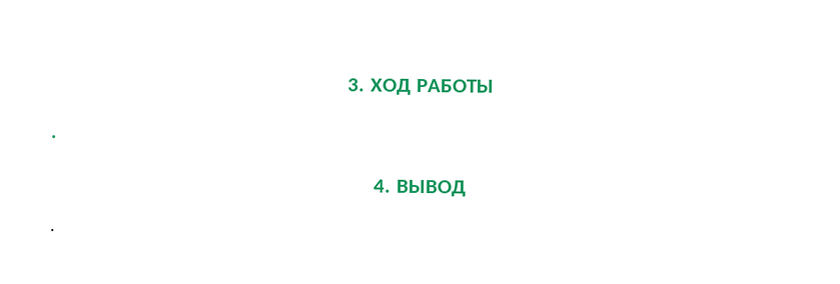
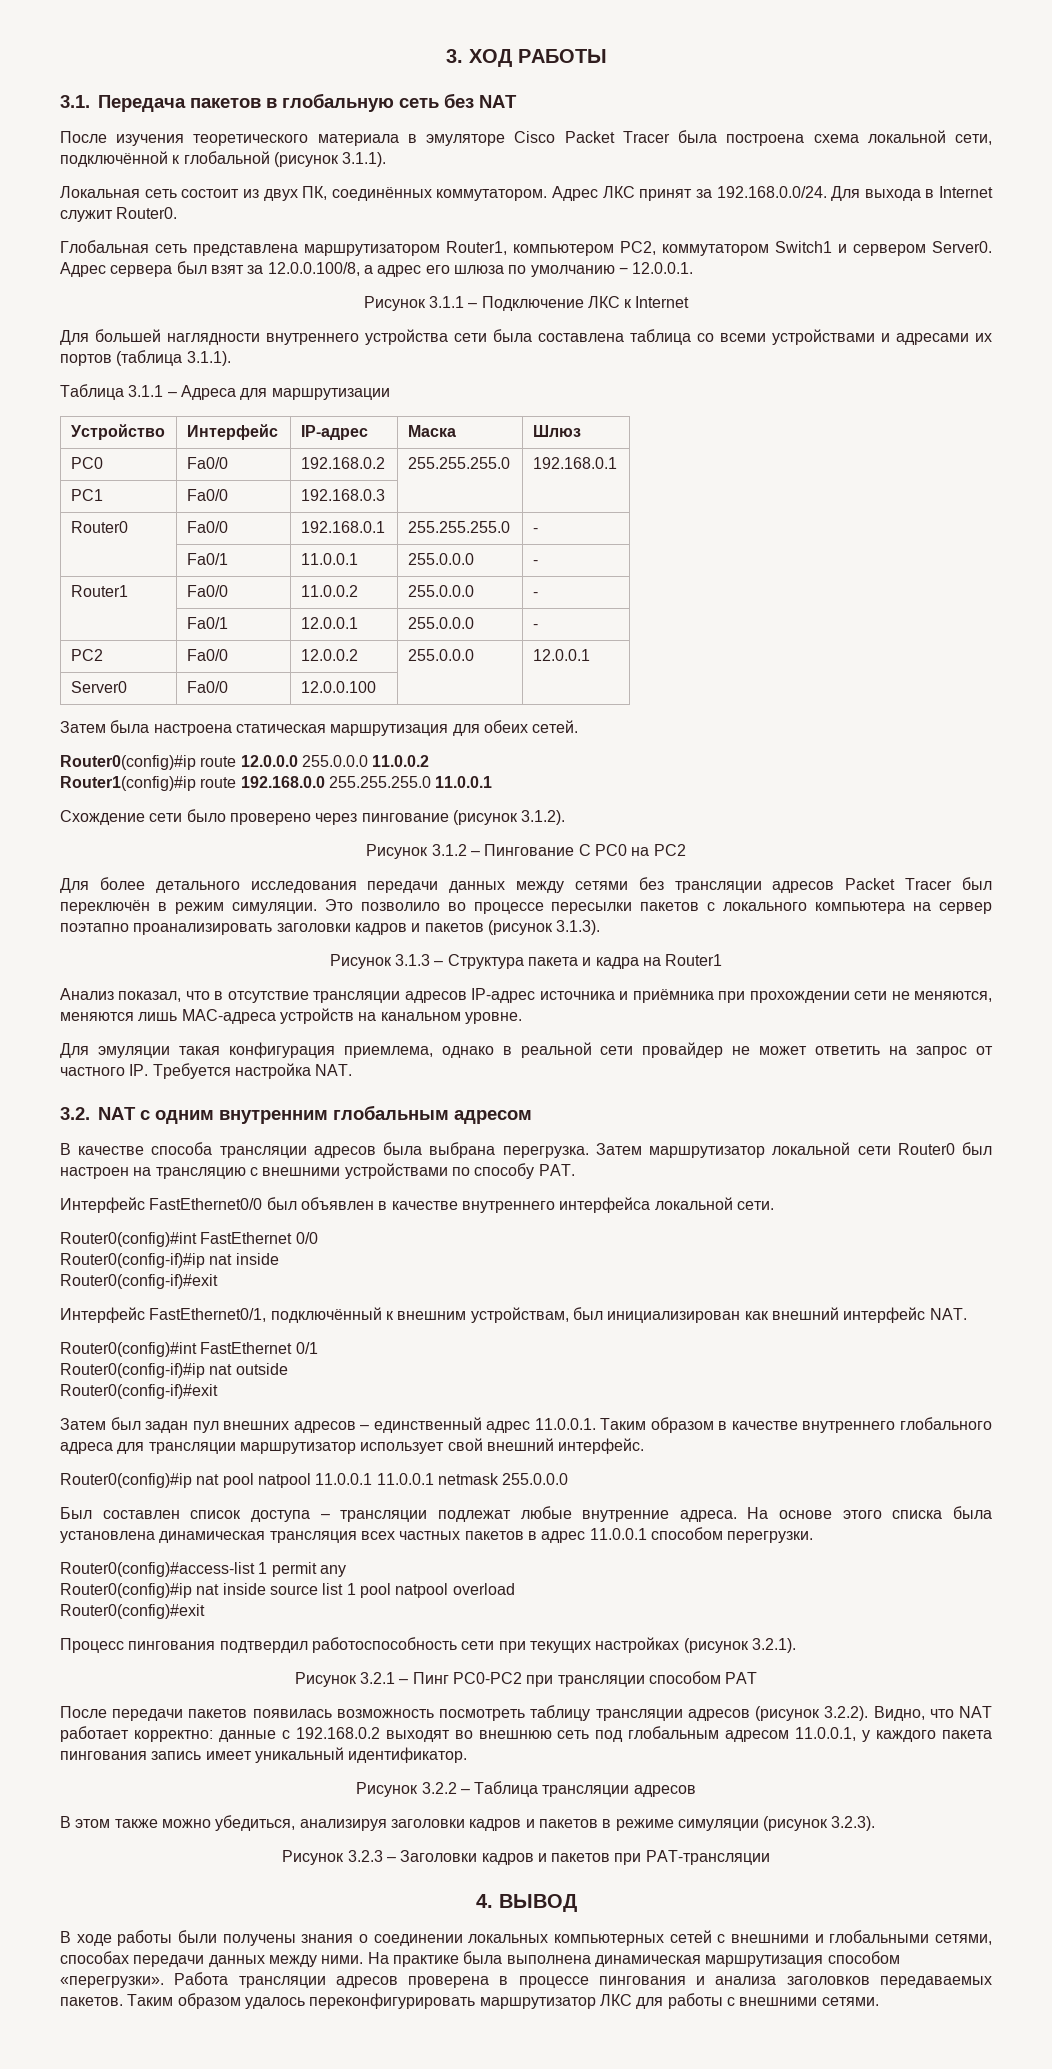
  3. ХОД РАБОТЫ
- .
+ 3.1. Передача пакетов в глобальную сеть без NAT
+ После изучения теоретического материала в эмуляторе Cisco Packet Tracer была построена схема локальной сети, подключённой к глобальной (рисунок 3.1.1).
+ Локальная сеть состоит из двух ПК, соединённых коммутатором. Адрес ЛКС принят за 192.168.0.0/24. Для выхода в Internet служит Router0.
+ Глобальная сеть представлена маршрутизатором Router1, компьютером PC2, коммутатором Switch1 и сервером Server0. Адрес сервера был взят за 12.0.0.100/8, а адрес его шлюза по умолчанию − 12.0.0.1.
+ Рисунок 3.1.1 – Подключение ЛКС к Internet
+ Для большей наглядности внутреннего устройства сети была составлена таблица со всеми устройствами и адресами их портов (таблица 3.1.1).
+ Таблица 3.1.1 – Адреса для маршрутизации
+ Устройство | Интерфейс | IP-адрес | Маска | Шлюз
+ PC0 | Fa0/0 | 192.168.0.2 | 255.255.255.0 | 192.168.0.1
+ PC1 | Fa0/0 | 192.168.0.3 | |
+ Router0 | Fa0/0 | 192.168.0.1 | 255.255.255.0 | -
+ | Fa0/1 | 11.0.0.1 | 255.0.0.0 | -
+ Router1 | Fa0/0 | 11.0.0.2 | 255.0.0.0 | -
+ | Fa0/1 | 12.0.0.1 | 255.0.0.0 | -
+ PC2 | Fa0/0 | 12.0.0.2 | 255.0.0.0 | 12.0.0.1
+ Server0 | Fa0/0 | 12.0.0.100 | |
+ Затем была настроена статическая маршрутизация для обеих сетей.
+ Router0(config)#ip route 12.0.0.0 255.0.0.0 11.0.0.2
+ Router1(config)#ip route 192.168.0.0 255.255.255.0 11.0.0.1
+ Схождение сети было проверено через пингование (рисунок 3.1.2).
+ Рисунок 3.1.2 – Пингование С PC0 на PC2
+ Для более детального исследования передачи данных между сетями без трансляции адресов Packet Tracer был переключён в режим симуляции. Это позволило во процессе пересылки пакетов с локального компьютера на сервер поэтапно проанализировать заголовки кадров и пакетов (рисунок 3.1.3).
+ Рисунок 3.1.3 – Структура пакета и кадра на Router1
+ Анализ показал, что в отсутствие трансляции адресов IP-адрес источника и приёмника при прохождении сети не меняются, меняются лишь MAC-адреса устройств на канальном уровне.
+ Для эмуляции такая конфигурация приемлема, однако в реальной сети провайдер не может ответить на запрос от частного IP. Требуется настройка NAT.
+ 3.2. NAT с одним внутренним глобальным адресом
+ В качестве способа трансляции адресов была выбрана перегрузка. Затем маршрутизатор локальной сети Router0 был настроен на трансляцию с внешними устройствами по способу РАТ.
+ Интерфейс FastEthernet0/0 был объявлен в качестве внутреннего интерфейса локальной сети.
+ Router0(config)#int FastEthernet 0/0
+ Router0(config-if)#ip nat inside
+ Router0(config-if)#exit
+ Интерфейс FastEthernet0/1, подключённый к внешним устройствам, был инициализирован как внешний интерфейс NAT.
+ Router0(config)#int FastEthernet 0/1
+ Router0(config-if)#ip nat outside
+ Router0(config-if)#exit
+ Затем был задан пул внешних адресов – единственный адрес 11.0.0.1. Таким образом в качестве внутреннего глобального адреса для трансляции маршрутизатор использует свой внешний интерфейс.
+ Router0(config)#ip nat pool natpool 11.0.0.1 11.0.0.1 netmask 255.0.0.0
+ Был составлен список доступа – трансляции подлежат любые внутренние адреса. На основе этого списка была установлена динамическая трансляция всех частных пакетов в адрес 11.0.0.1 способом перегрузки.
+ Router0(config)#access-list 1 permit any
+ Router0(config)#ip nat inside source list 1 pool natpool overload
+ Router0(config)#exit
+ Процесс пингования подтвердил работоспособность сети при текущих настройках (рисунок 3.2.1).
+ Рисунок 3.2.1 – Пинг PC0-PC2 при трансляции способом PAT
+ После передачи пакетов появилась возможность посмотреть таблицу трансляции адресов (рисунок 3.2.2). Видно, что NAT работает корректно: данные с 192.168.0.2 выходят во внешнюю сеть под глобальным адресом 11.0.0.1, у каждого пакета пингования запись имеет уникальный идентификатор.
+ Рисунок 3.2.2 – Таблица трансляции адресов
+ В этом также можно убедиться, анализируя заголовки кадров и пакетов в режиме симуляции (рисунок 3.2.3).
+ Рисунок 3.2.3 – Заголовки кадров и пакетов при PAT-трансляции
  4. ВЫВОД
- .
+ В ходе работы были получены знания о соединении локальных компьютерных сетей с внешними и глобальными сетями, способах передачи данных между ними. На практике была выполнена динамическая маршрутизация способом «перегрузки». Работа трансляции адресов проверена в процессе пингования и анализа заголовков передаваемых пакетов. Таким образом удалось переконфигурировать маршрутизатор ЛКС для работы с внешними сетями.

